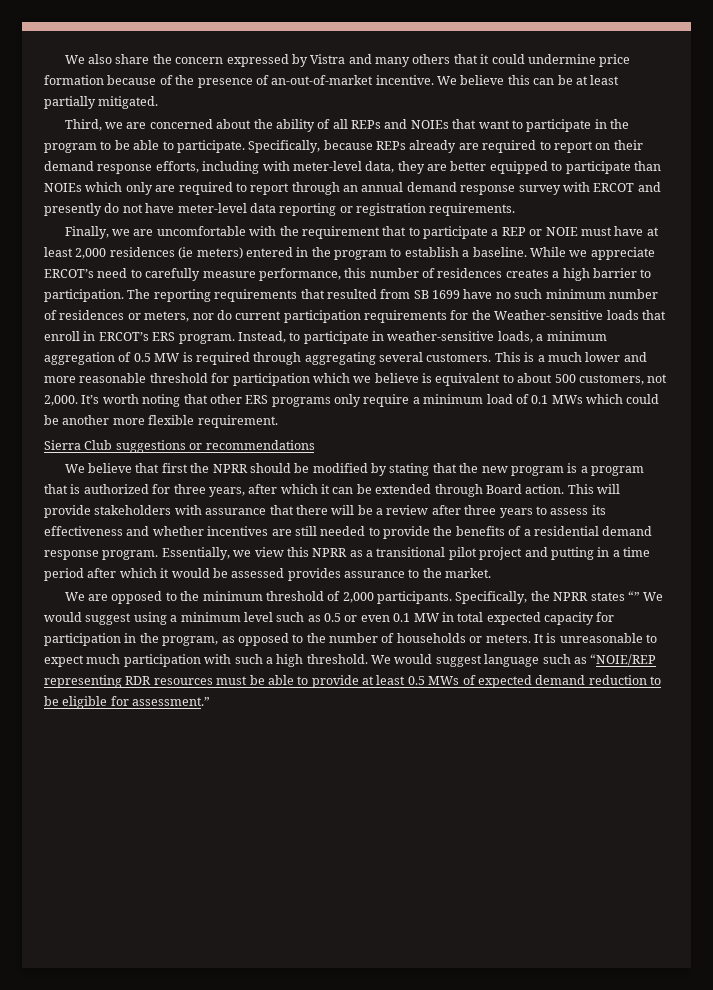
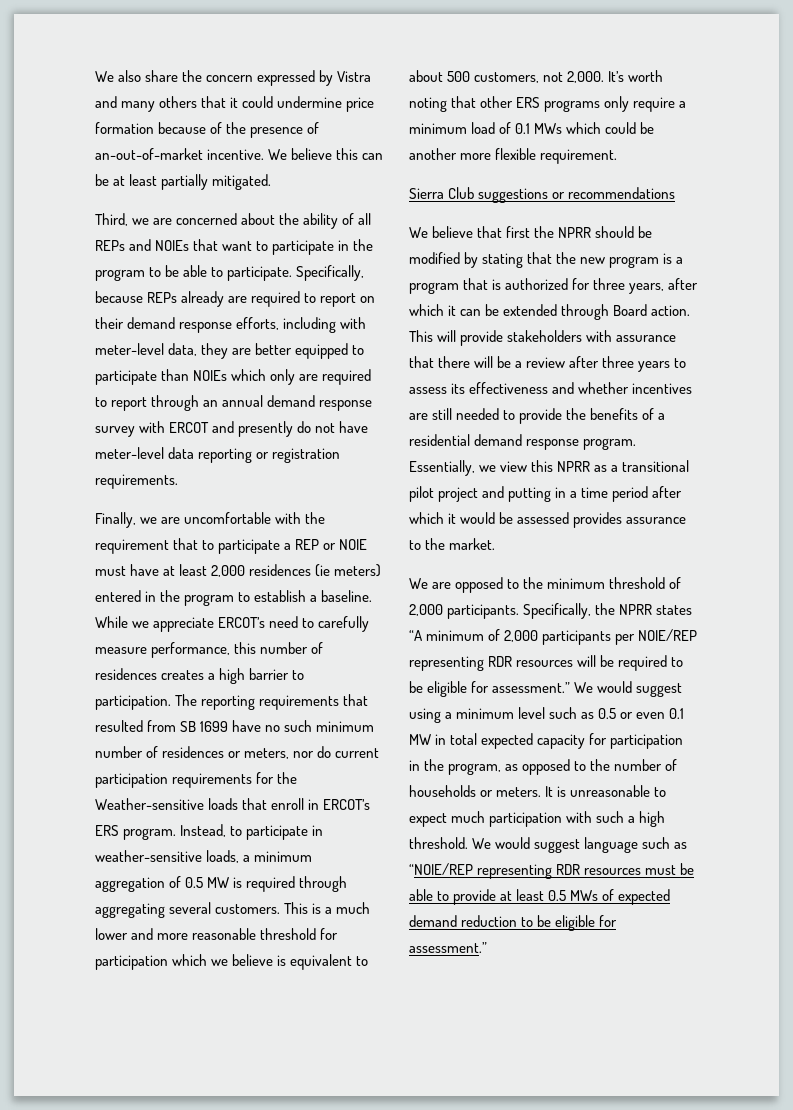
- Specifically, the NPRR states “” We would suggest using a minimum level such as 0.5 or even 0.1 MW in total expected capacity for participation in the program, as opposed to the number of households or meters.
+ Specifically, the NPRR states “A minimum of 2,000 participants per NOIE/REP representing RDR resources will be required to be eligible for assessment.” We would suggest using a minimum level such as 0.5 or even 0.1 MW in total expected capacity for participation in the program, as opposed to the number of households or meters.

